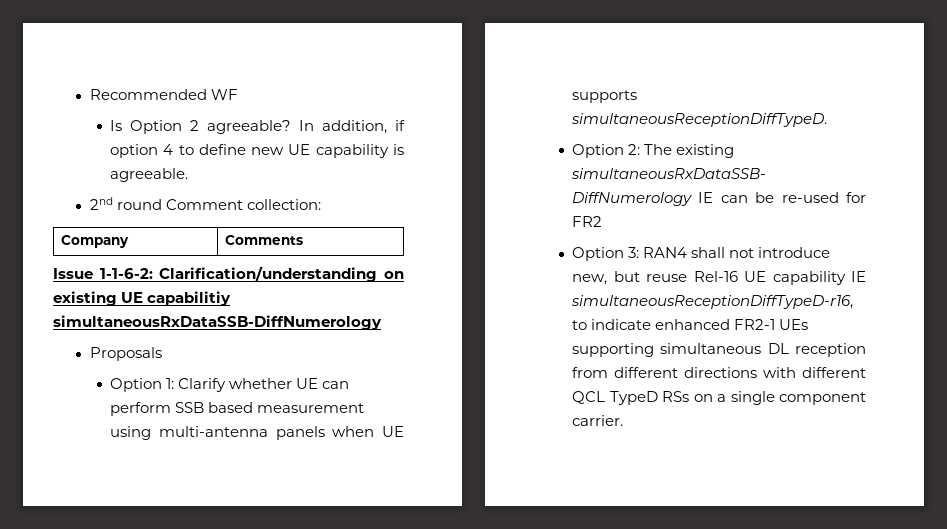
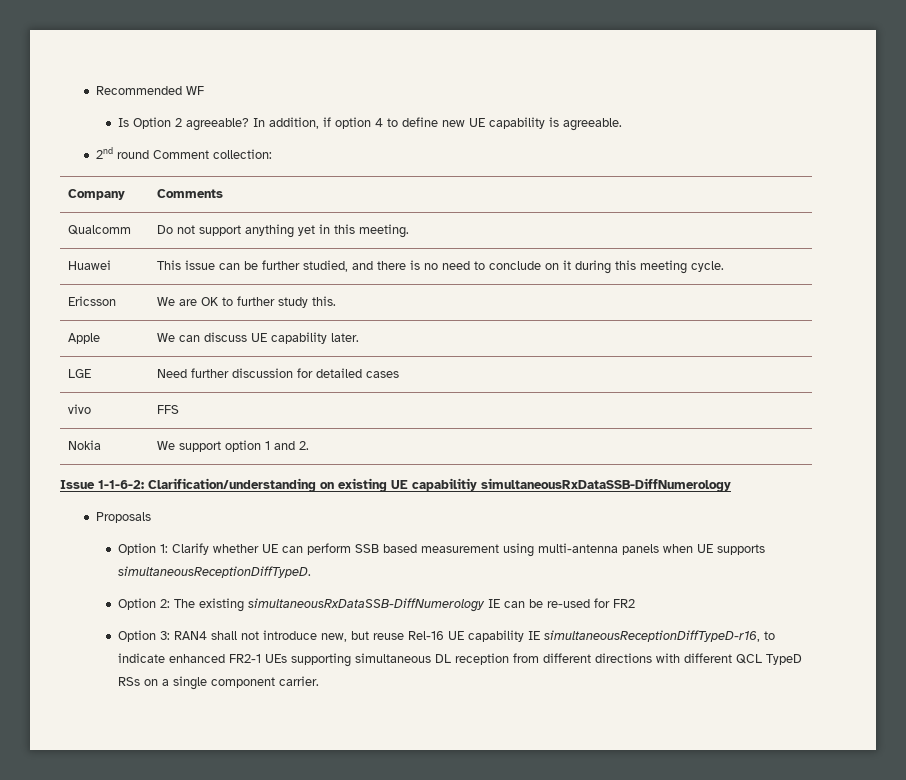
+ Qualcomm | Do not support anything yet in this meeting.
+ Huawei | This issue can be further studied, and there is no need to conclude on it during this meeting cycle.
+ Ericsson | We are OK to further study this.
+ Apple | We can discuss UE capability later.
+ LGE | Need further discussion for detailed cases
+ vivo | FFS
+ Nokia | We support option 1 and 2.

